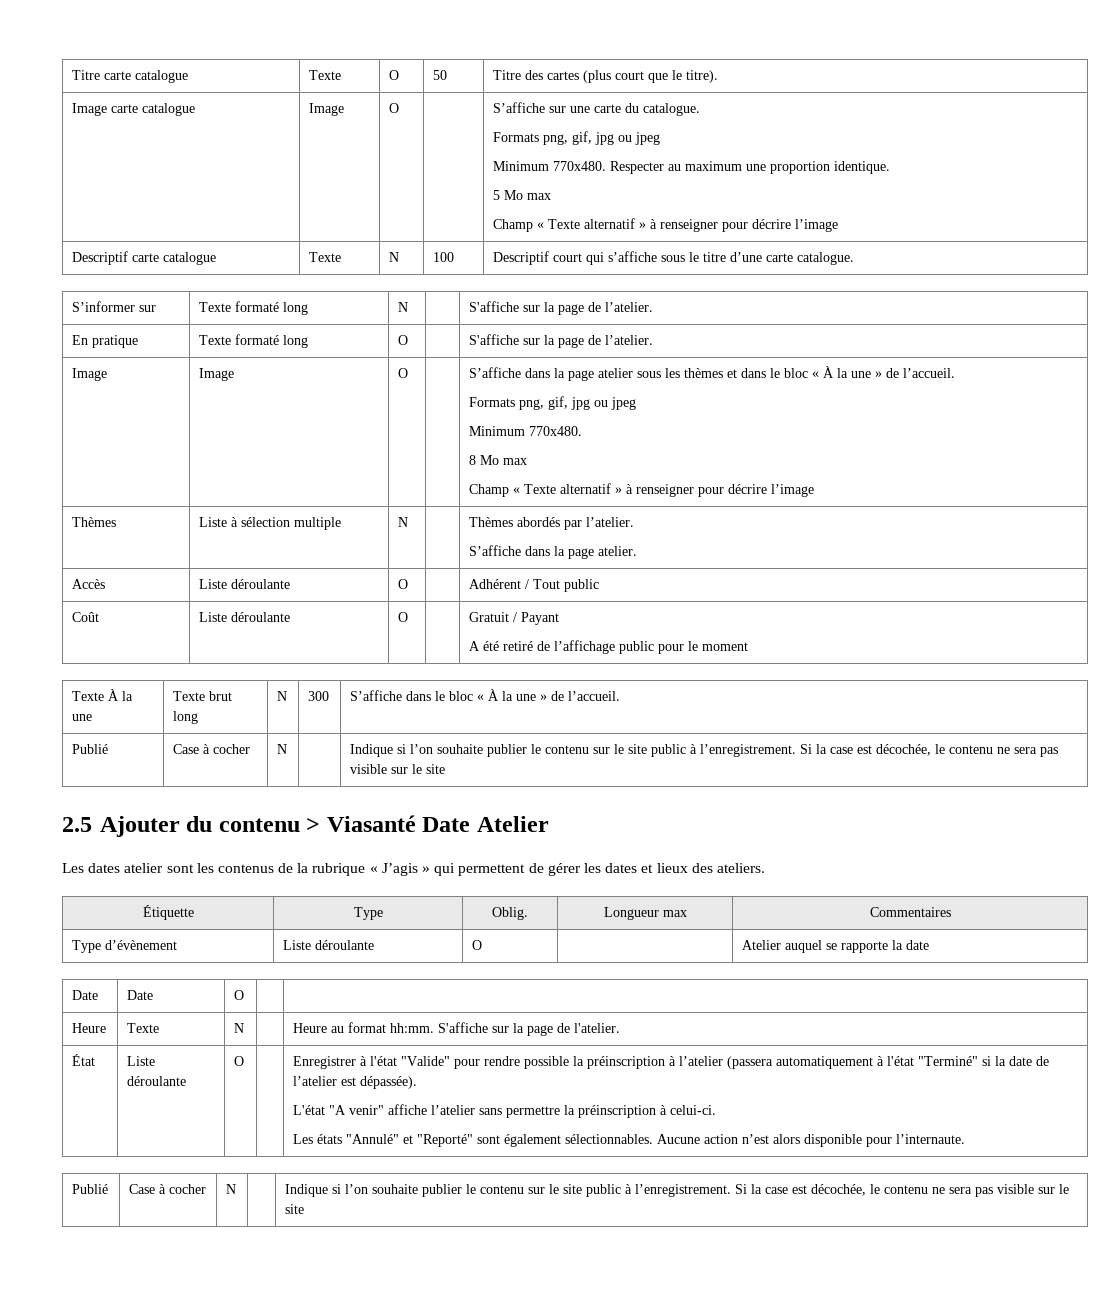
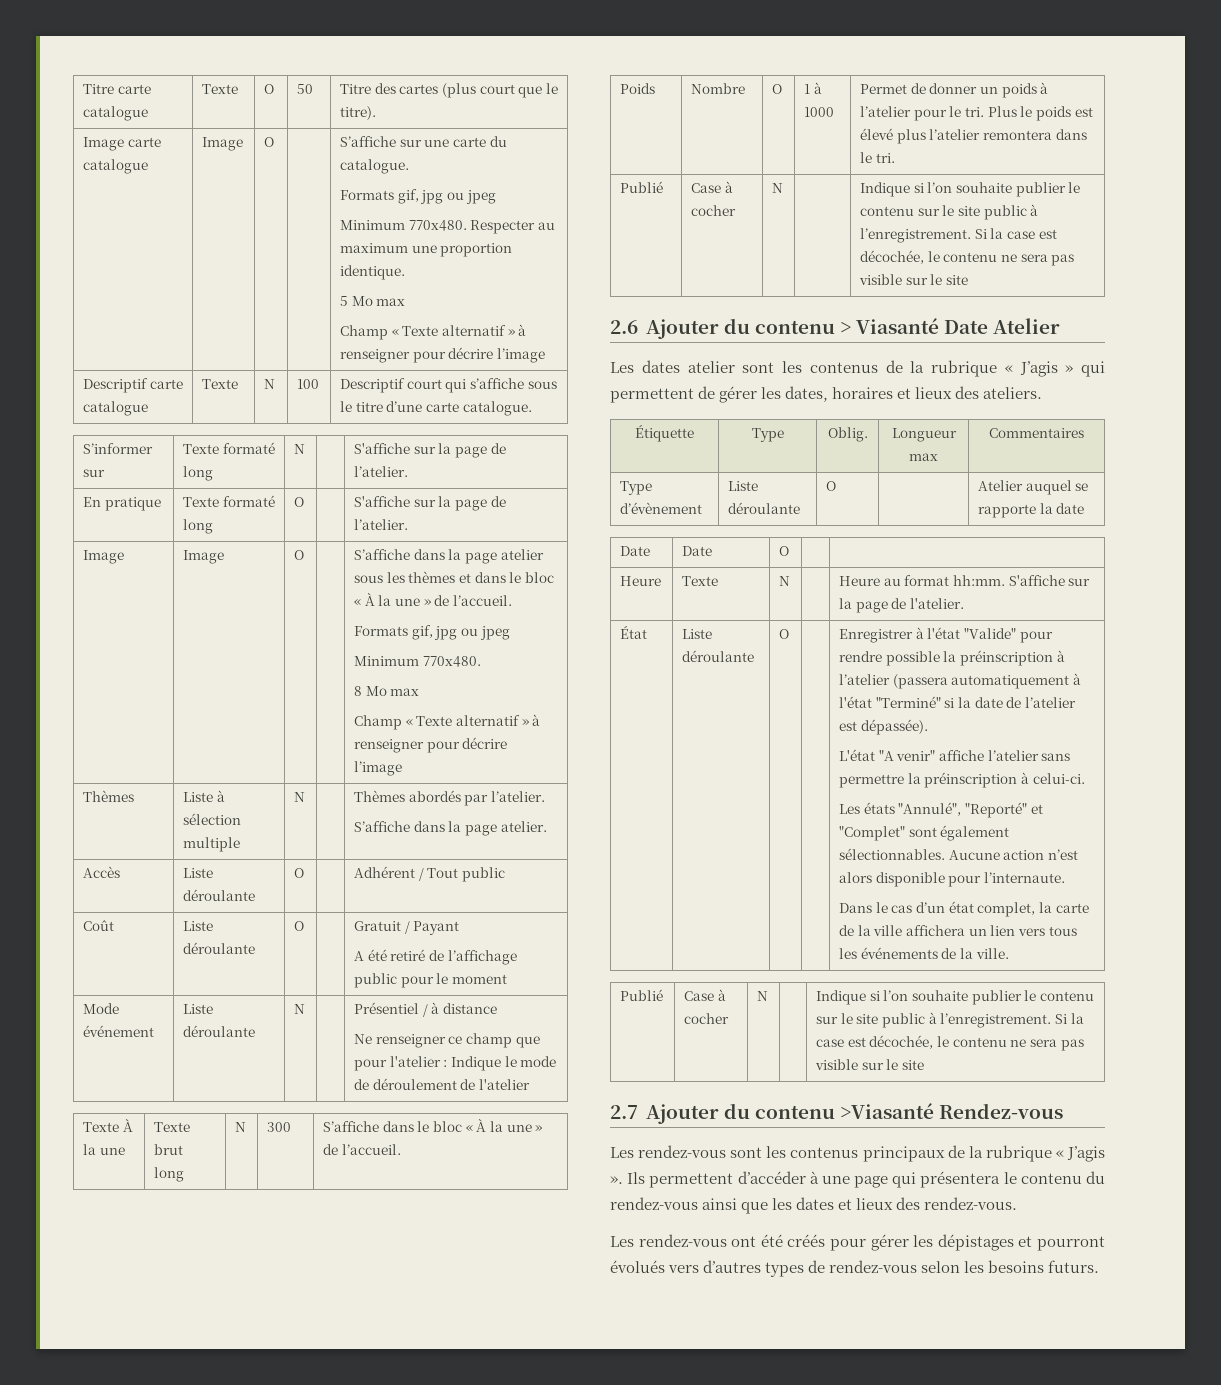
  Image carte catalogue | Image | O | | S’affiche sur une carte du catalogue.
- Formats png, gif, jpg ou jpeg
+ Formats gif, jpg ou jpeg
  S’affiche dans la page atelier sous les thèmes et dans le bloc « À la une » de l’accueil.
- Formats png, gif, jpg ou jpeg
+ Formats gif, jpg ou jpeg
+ Mode événement | Liste déroulante | N | | Présentiel / à distance
+ Ne renseigner ce champ que pour l'atelier : Indique le mode de déroulement de l'atelier
+ Poids | Nombre | O | 1 à 1000 | Permet de donner un poids à l’atelier pour le tri. Plus le poids est élevé plus l’atelier remontera dans le tri.
- 2.5 Ajouter du contenu > Viasanté Date Atelier
+ 2.6 Ajouter du contenu > Viasanté Date Atelier
- Les dates atelier sont les contenus de la rubrique « J’agis » qui permettent de gérer les dates et lieux des ateliers.
+ Les dates atelier sont les contenus de la rubrique « J’agis » qui permettent de gérer les dates, horaires et lieux des ateliers.
- Les états "Annulé" et "Reporté" sont également sélectionnables.
+ Les états "Annulé", "Reporté" et "Complet" sont également sélectionnables.
+ Dans le cas d’un état complet, la carte de la ville affichera un lien vers tous les événements de la ville.
+ 2.7 Ajouter du contenu >Viasanté Rendez-vous
+ Les rendez-vous sont les contenus principaux de la rubrique « J’agis ». Ils permettent d’accéder à une page qui présentera le contenu du rendez-vous ainsi que les dates et lieux des rendez-vous.
+ Les rendez-vous ont été créés pour gérer les dépistages et pourront évolués vers d’autres types de rendez-vous selon les besoins futurs.

